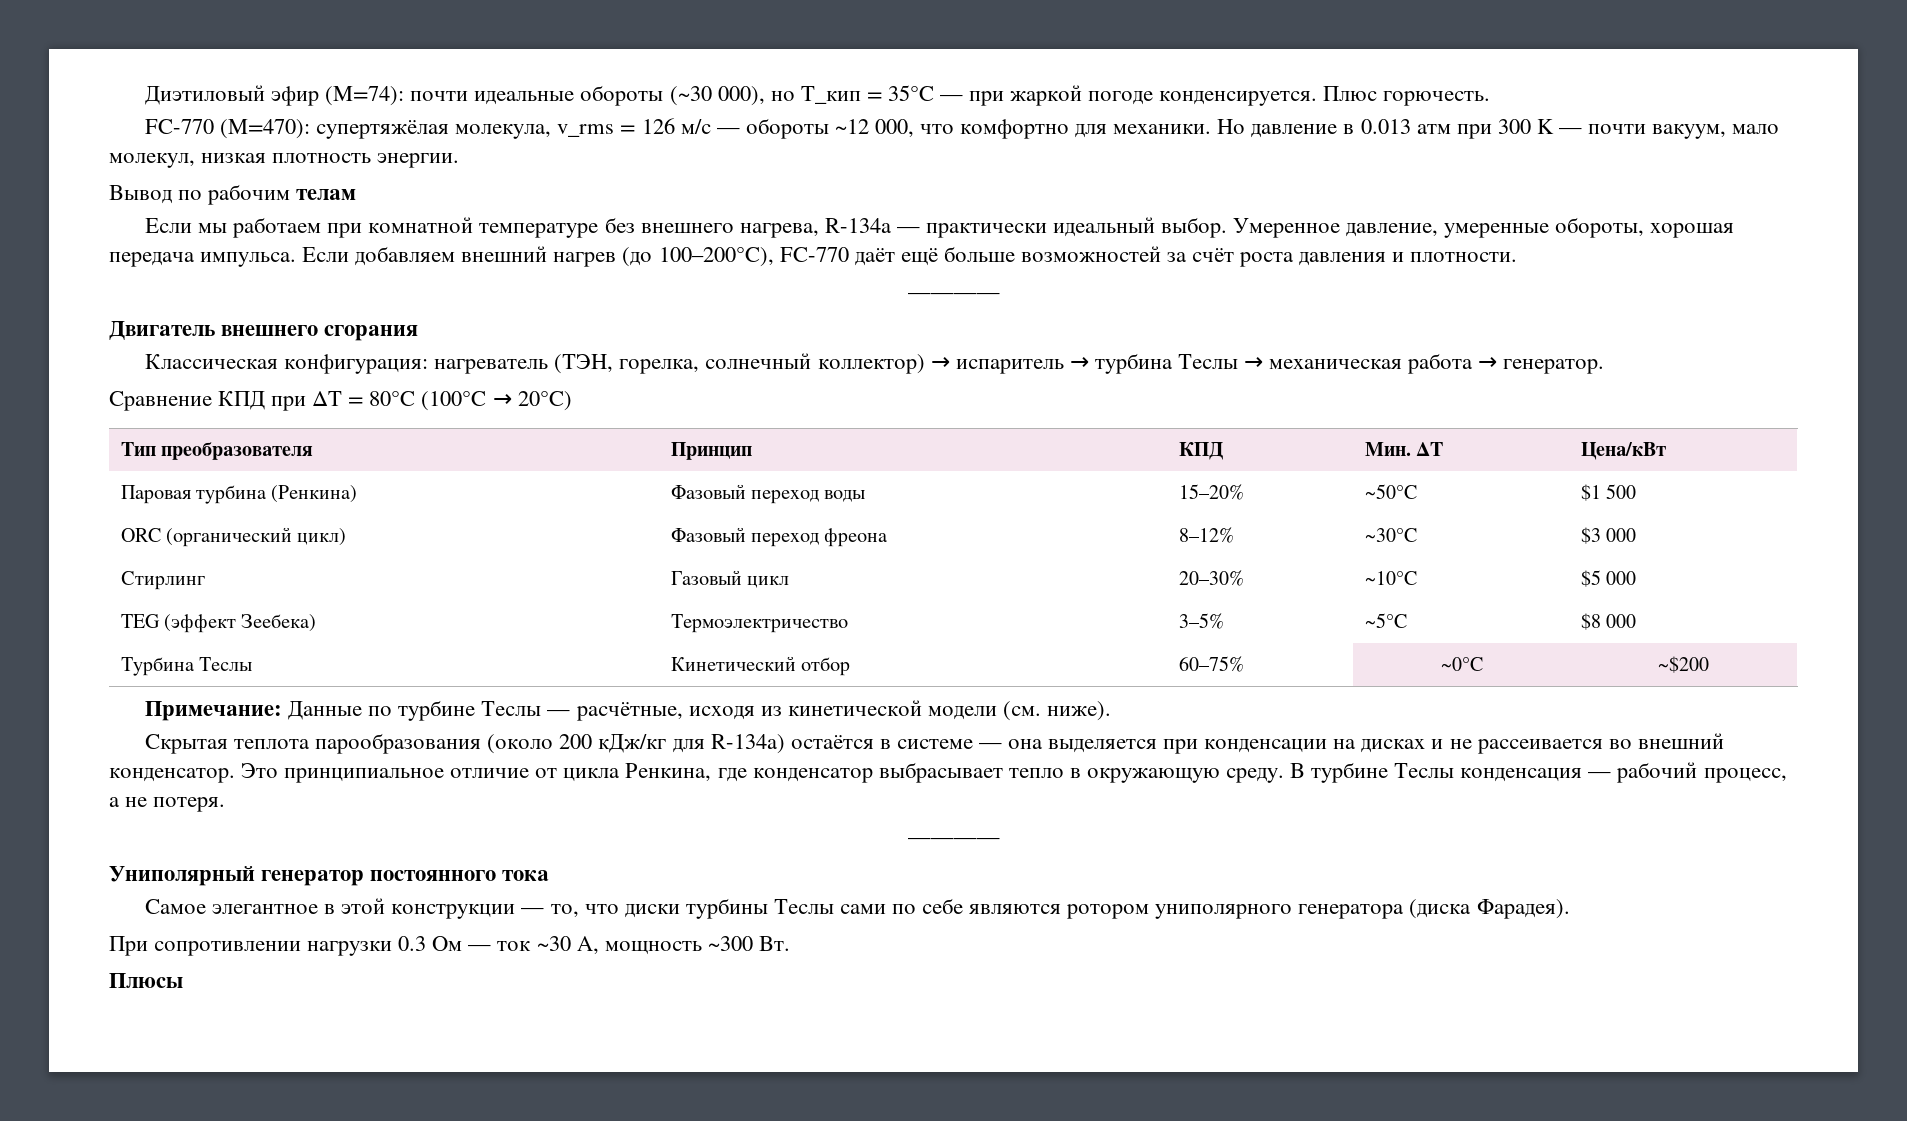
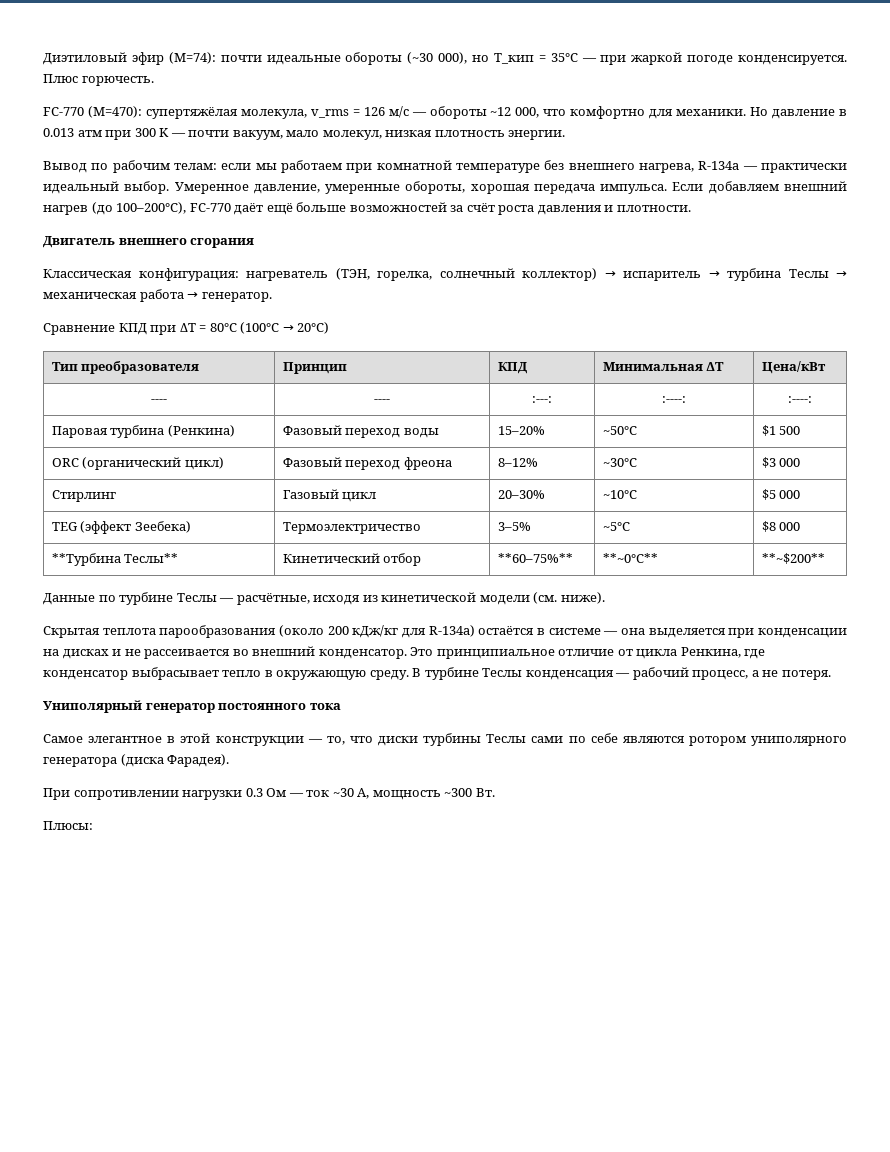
- Вывод по рабочим телам
- Если мы работаем при комнатной температуре без внешнего нагрева, R-134a — практически идеальный выбор.
+ Вывод по рабочим телам: если мы работаем при комнатной температуре без внешнего нагрева, R-134a — практически идеальный выбор.
  Если добавляем внешний нагрев (до 100–200°C), FC-770 даёт ещё больше возможностей за счёт роста давления и плотности.
- ————
- Тип преобразователя | Принцип | КПД | Мин. ΔT | Цена/кВт
+ Тип преобразователя | Принцип | КПД | Минимальная ΔT | Цена/кВт
+ ---- | ---- | :---: | :----: | :----:
- Турбина Теслы | Кинетический отбор | 60–75% | ~0°C | ~$200
- Примечание: Данные по турбине Теслы — расчётные, исходя из кинетической модели (см. ниже).
+ **Турбина Теслы** | Кинетический отбор | **60–75%** | **~0°C** | **~$200**
+ Данные по турбине Теслы — расчётные, исходя из кинетической модели (см. ниже).
  В турбине Теслы конденсация — рабочий процесс, а не потеря.
- ————
- Плюсы
+ Плюсы:

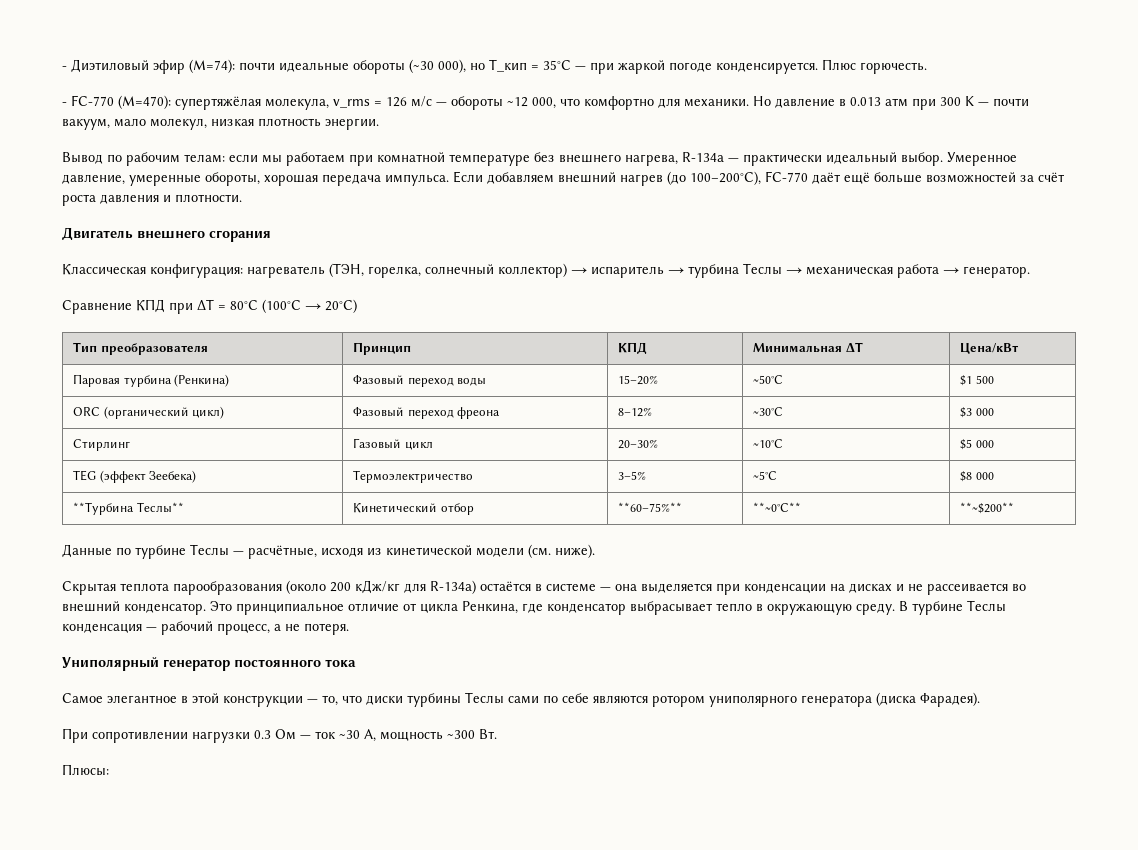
- Диэтиловый эфир (M=74): почти идеальные обороты (~30 000), но T_кип = 35°C — при жаркой погоде конденсируется.
+ - Диэтиловый эфир (M=74): почти идеальные обороты (~30 000), но T_кип = 35°C — при жаркой погоде конденсируется.
- FC-770 (M=470): супертяжёлая молекула, v_rms = 126 м/с — обороты ~12 000, что комфортно для механики.
+ - FC-770 (M=470): супертяжёлая молекула, v_rms = 126 м/с — обороты ~12 000, что комфортно для механики.
- ---- | ---- | :---: | :----: | :----:

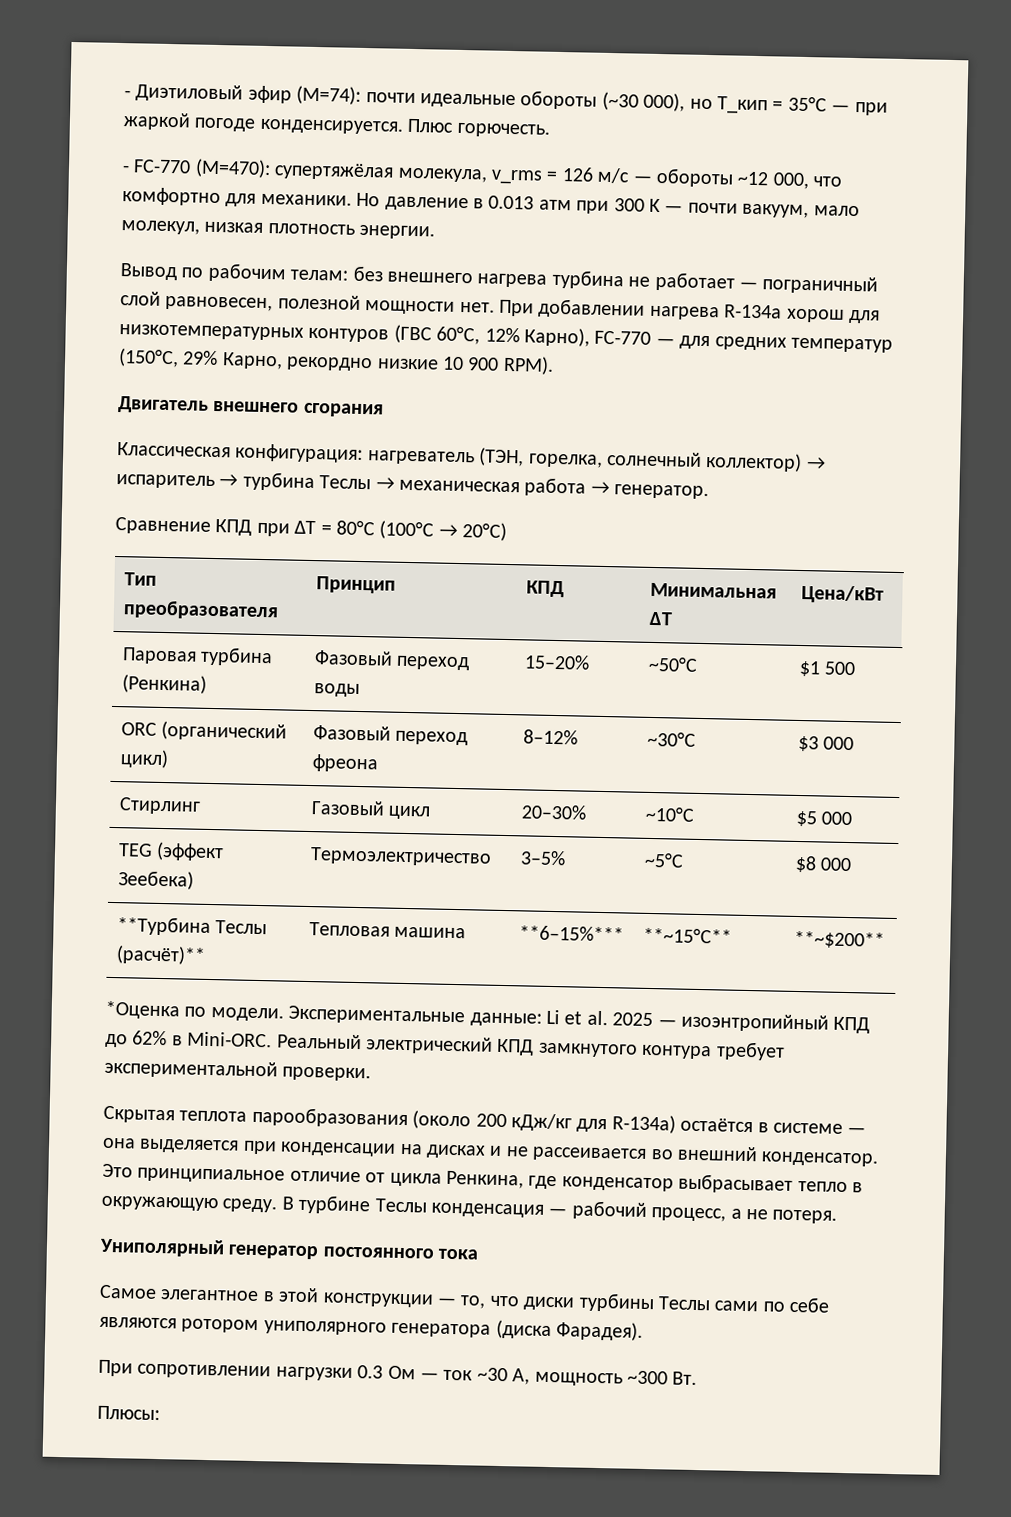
- Вывод по рабочим телам: если мы работаем при комнатной температуре без внешнего нагрева, R-134a — практически идеальный выбор. Умеренное давление, умеренные обороты, хорошая передача импульса. Если добавляем внешний нагрев (до 100–200°C), FC-770 даёт ещё больше возможностей за счёт роста давления и плотности.
+ Вывод по рабочим телам: без внешнего нагрева турбина не работает — пограничный слой равновесен, полезной мощности нет. При добавлении нагрева R-134a хорош для низкотемпературных контуров (ГВС 60°C, 12% Карно), FC-770 — для средних температур (150°C, 29% Карно, рекордно низкие 10 900 RPM).
- **Турбина Теслы** | Кинетический отбор | **60–75%** | **~0°C** | **~$200**
- Данные по турбине Теслы — расчётные, исходя из кинетической модели (см. ниже).
+ **Турбина Теслы (расчёт)** | Тепловая машина | **6–15%*** | **~15°C** | **~$200**
+ *Оценка по модели. Экспериментальные данные: Li et al. 2025 — изоэнтропийный КПД до 62% в Mini-ORC. Реальный электрический КПД замкнутого контура требует экспериментальной проверки.

